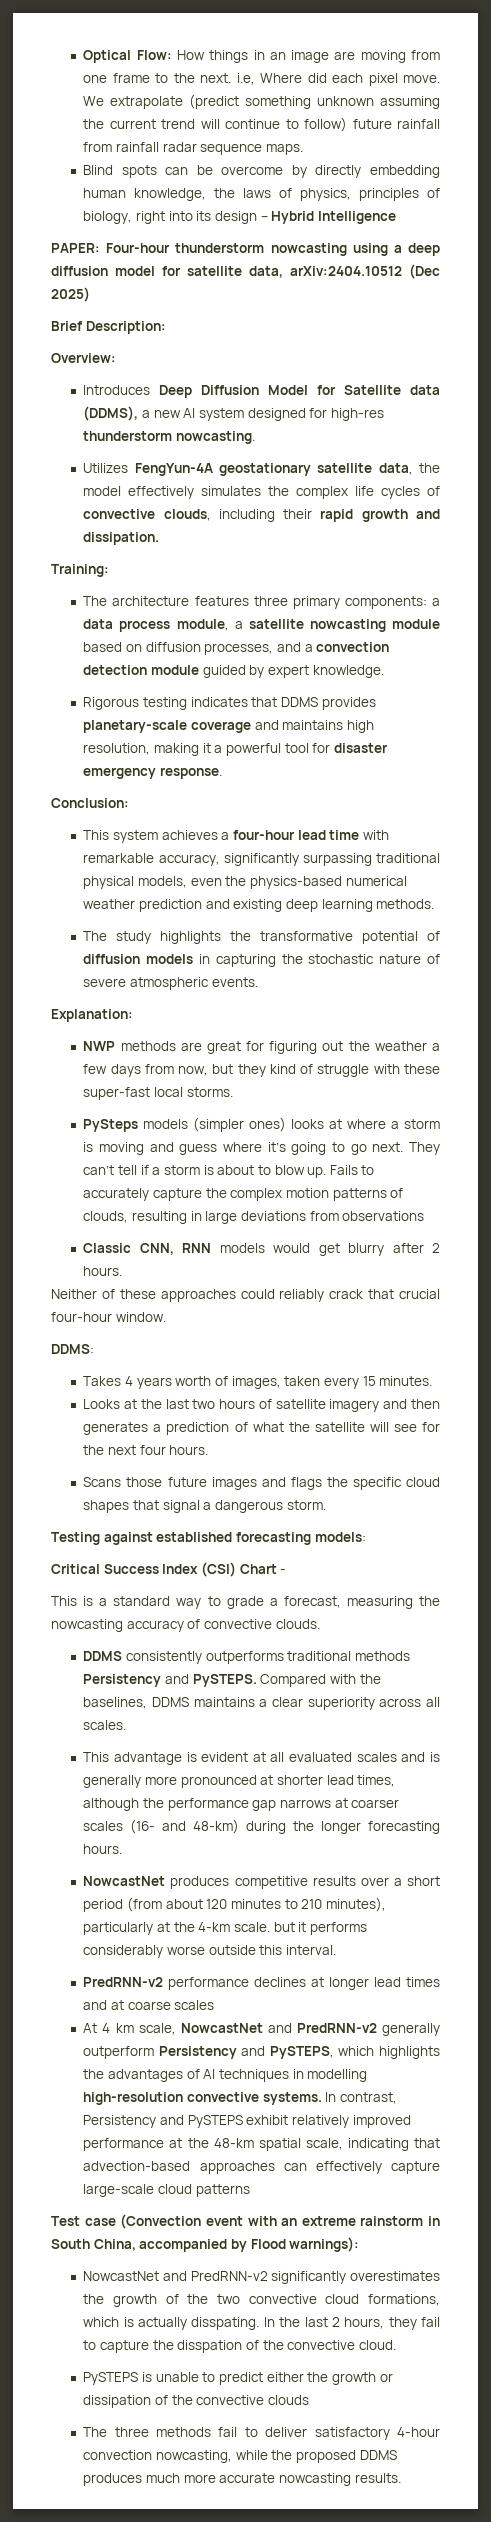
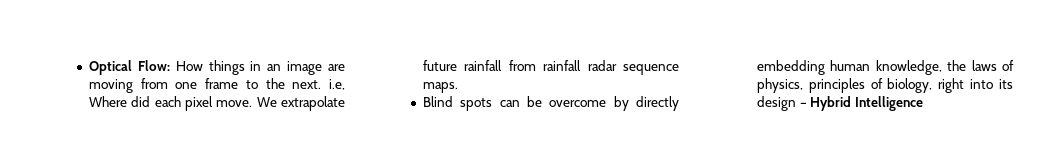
- We extrapolate (predict something unknown assuming the current trend will continue to follow) future rainfall from rainfall radar sequence maps.
+ We extrapolate future rainfall from rainfall radar sequence maps.
- PAPER: Four-hour thunderstorm nowcasting using a deep diffusion model for satellite data, arXiv:2404.10512 (Dec 2025)
- Brief Description:
- Overview:
- Introduces Deep Diffusion Model for Satellite data (DDMS), a new AI system designed for high-res thunderstorm nowcasting.
- Utilizes FengYun-4A geostationary satellite data, the model effectively simulates the complex life cycles of convective clouds, including their rapid growth and dissipation.
- Training:
- The architecture features three primary components: a data process module, a satellite nowcasting module based on diffusion processes, and a convection detection module guided by expert knowledge.
- Rigorous testing indicates that DDMS provides planetary-scale coverage and maintains high resolution, making it a powerful tool for disaster emergency response.
- Conclusion:
- This system achieves a four-hour lead time with remarkable accuracy, significantly surpassing traditional physical models, even the physics-based numerical weather prediction and existing deep learning methods.
- The study highlights the transformative potential of diffusion models in capturing the stochastic nature of severe atmospheric events.
- Explanation:
- NWP methods are great for figuring out the weather a few days from now, but they kind of struggle with these super-fast local storms.
- PySteps models (simpler ones) looks at where a storm is moving and guess where it’s going to go next. They can’t tell if a storm is about to blow up. Fails to accurately capture the complex motion patterns of clouds, resulting in large deviations from observations
- Classic CNN, RNN models would get blurry after 2 hours.
- Neither of these approaches could reliably crack that crucial four-hour window.
- DDMS:
- Takes 4 years worth of images, taken every 15 minutes.
- Looks at the last two hours of satellite imagery and then generates a prediction of what the satellite will see for the next four hours.
- Scans those future images and flags the specific cloud shapes that signal a dangerous storm.
- Testing against established forecasting models:
- Critical Success Index (CSI) Chart -
- This is a standard way to grade a forecast, measuring the nowcasting accuracy of convective clouds.
- DDMS consistently outperforms traditional methods Persistency and PySTEPS. Compared with the baselines, DDMS maintains a clear superiority across all scales.
- This advantage is evident at all evaluated scales and is generally more pronounced at shorter lead times, although the performance gap narrows at coarser scales (16- and 48-km) during the longer forecasting hours.
- NowcastNet produces competitive results over a short period (from about 120 minutes to 210 minutes), particularly at the 4-km scale. but it performs considerably worse outside this interval.
- PredRNN-v2 performance declines at longer lead times and at coarse scales
- At 4 km scale, NowcastNet and PredRNN-v2 generally outperform Persistency and PySTEPS, which highlights the advantages of AI techniques in modelling high-resolution convective systems. In contrast, Persistency and PySTEPS exhibit relatively improved performance at the 48-km spatial scale, indicating that advection-based approaches can effectively capture large-scale cloud patterns
- Test case (Convection event with an extreme rainstorm in South China, accompanied by Flood warnings):
- NowcastNet and PredRNN-v2 significantly overestimates the growth of the two convective cloud formations, which is actually disspating. In the last 2 hours, they fail to capture the disspation of the convective cloud.
- PySTEPS is unable to predict either the growth or dissipation of the convective clouds
- The three methods fail to deliver satisfactory 4-hour convection nowcasting, while the proposed DDMS produces much more accurate nowcasting results.

